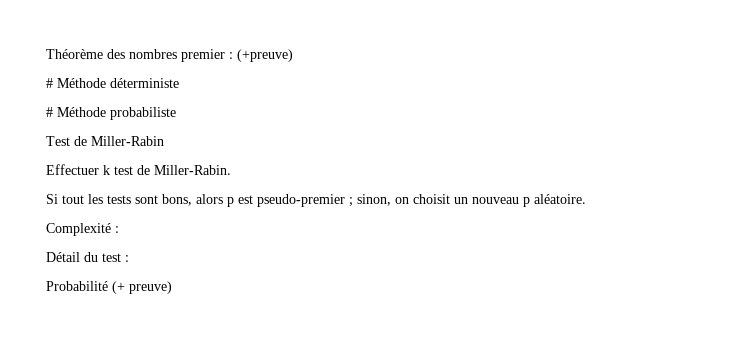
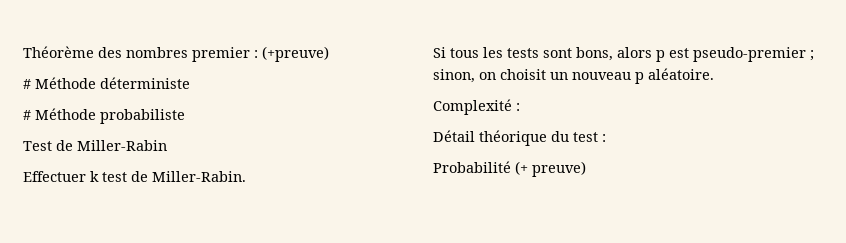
- Si tout les tests sont bons, alors p est pseudo-premier ; sinon, on choisit un nouveau p aléatoire.
+ Si tous les tests sont bons, alors p est pseudo-premier ; sinon, on choisit un nouveau p aléatoire.
- Détail du test :
+ Détail théorique du test :

